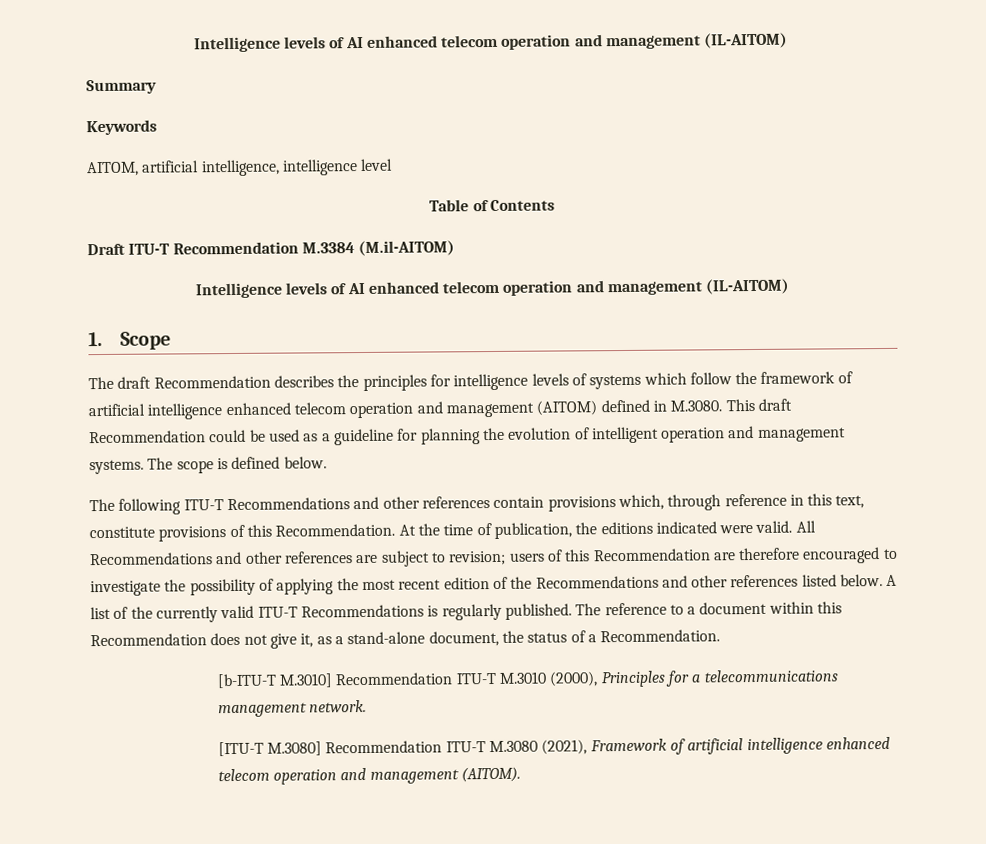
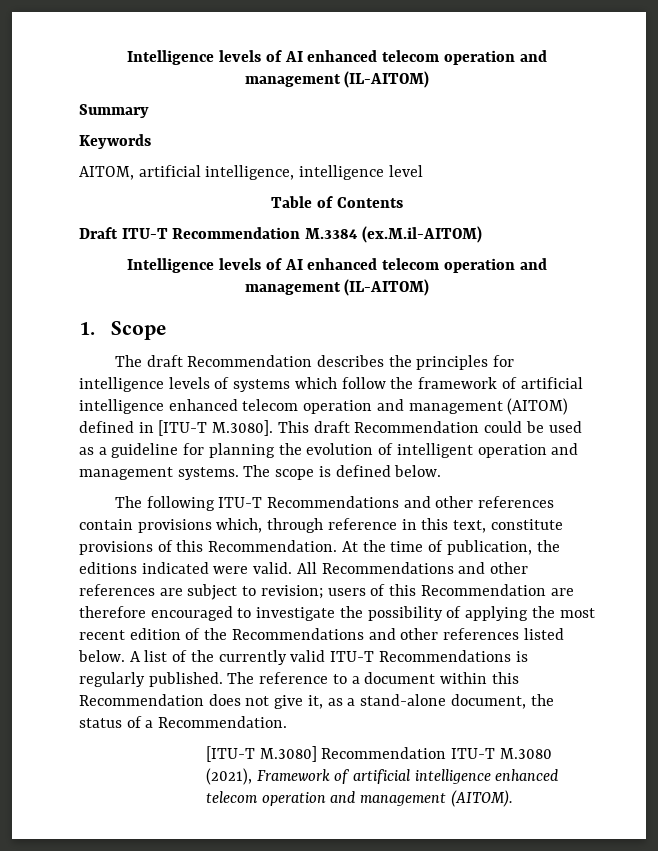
- Draft ITU-T Recommendation M.3384 (M.il-AITOM)
+ Draft ITU-T Recommendation M.3384 (ex.M.il-AITOM)
- The draft Recommendation describes the principles for intelligence levels of systems which follow the framework of artificial intelligence enhanced telecom operation and management (AITOM) defined in M.3080. This draft Recommendation could be used as a guideline for planning the evolution of intelligent operation and management systems.
+ The draft Recommendation describes the principles for intelligence levels of systems which follow the framework of artificial intelligence enhanced telecom operation and management (AITOM) defined in [ITU-T M.3080]. This draft Recommendation could be used as a guideline for planning the evolution of intelligent operation and management systems.
- [b-ITU-T M.3010] Recommendation ITU-T M.3010 (2000), Principles for a telecommunications management network.

